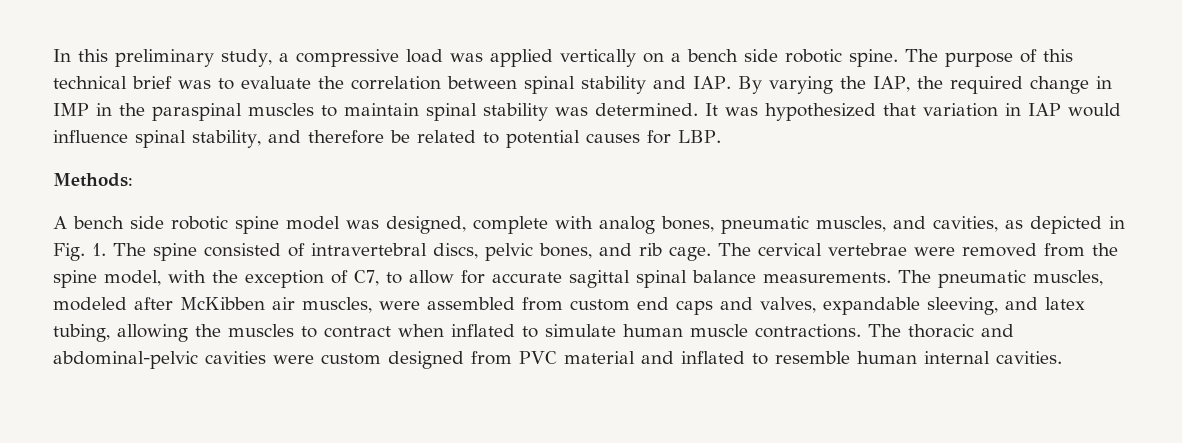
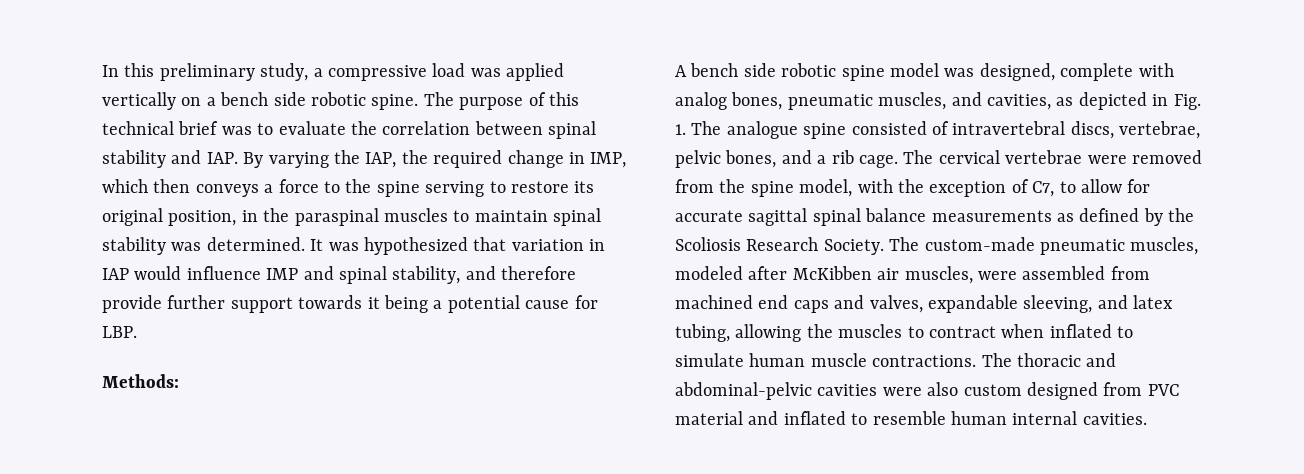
- The purpose of this technical brief was to evaluate the correlation between spinal stability and IAP. By varying the IAP, the required change in IMP in the paraspinal muscles to maintain spinal stability was determined.
+ The purpose of this technical brief was to evaluate the correlation between spinal stability and IAP. By varying the IAP, the required change in IMP, which then conveys a force to the spine serving to restore its original position, in the paraspinal muscles to maintain spinal stability was determined.
- It was hypothesized that variation in IAP would influence spinal stability, and therefore be related to potential causes for LBP.
+ It was hypothesized that variation in IAP would influence IMP and spinal stability, and therefore provide further support towards it being a potential cause for LBP.
- A bench side robotic spine model was designed, complete with analog bones, pneumatic muscles, and cavities, as depicted in Fig. 1. The spine consisted of intravertebral discs, pelvic bones, and rib cage.
+ A bench side robotic spine model was designed, complete with analog bones, pneumatic muscles, and cavities, as depicted in Fig. 1. The analogue spine consisted of intravertebral discs, vertebrae, pelvic bones, and a rib cage.
- The cervical vertebrae were removed from the spine model, with the exception of C7, to allow for accurate sagittal spinal balance measurements. The pneumatic muscles, modeled after McKibben air muscles, were assembled from custom end caps and valves, expandable sleeving, and latex tubing, allowing the muscles to contract when inflated to simulate human muscle contractions.
+ The cervical vertebrae were removed from the spine model, with the exception of C7, to allow for accurate sagittal spinal balance measurements as defined by the Scoliosis Research Society. The custom-made pneumatic muscles, modeled after McKibben air muscles, were assembled from machined end caps and valves, expandable sleeving, and latex tubing, allowing the muscles to contract when inflated to simulate human muscle contractions.
- The thoracic and abdominal-pelvic cavities were custom designed from PVC material and inflated to resemble human internal cavities.
+ The thoracic and abdominal-pelvic cavities were also custom designed from PVC material and inflated to resemble human internal cavities.

